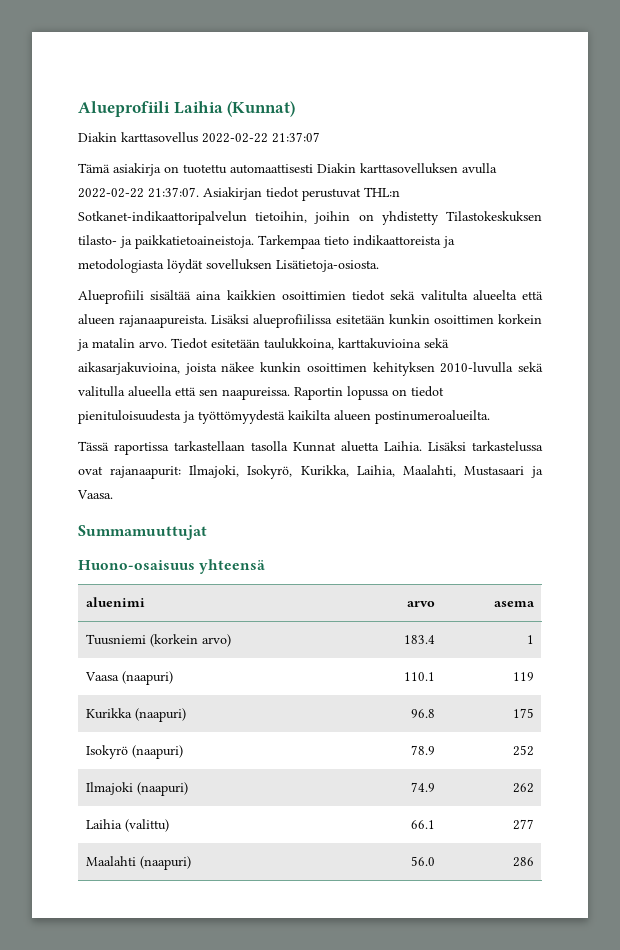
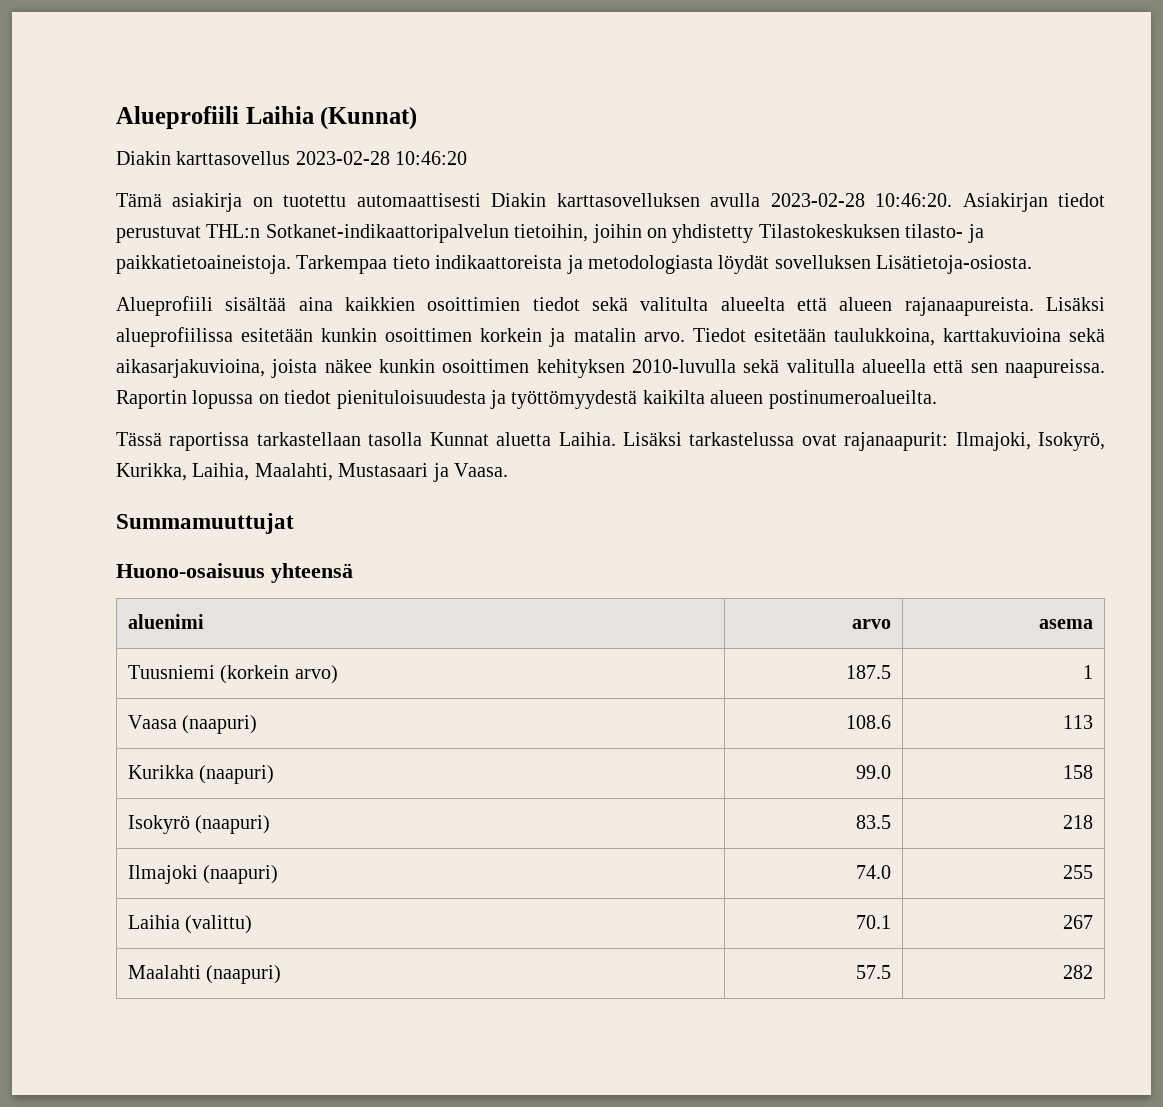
- Diakin karttasovellus 2022-02-22 21:37:07
+ Diakin karttasovellus 2023-02-28 10:46:20
- Tämä asiakirja on tuotettu automaattisesti Diakin karttasovelluksen avulla 2022-02-22 21:37:07.
+ Tämä asiakirja on tuotettu automaattisesti Diakin karttasovelluksen avulla 2023-02-28 10:46:20.
- Tuusniemi (korkein arvo) | 183.4 | 1
+ Tuusniemi (korkein arvo) | 187.5 | 1
- Vaasa (naapuri) | 110.1 | 119
+ Vaasa (naapuri) | 108.6 | 113
- Kurikka (naapuri) | 96.8 | 175
+ Kurikka (naapuri) | 99.0 | 158
- Isokyrö (naapuri) | 78.9 | 252
+ Isokyrö (naapuri) | 83.5 | 218
- Ilmajoki (naapuri) | 74.9 | 262
+ Ilmajoki (naapuri) | 74.0 | 255
- Laihia (valittu) | 66.1 | 277
+ Laihia (valittu) | 70.1 | 267
- Maalahti (naapuri) | 56.0 | 286
+ Maalahti (naapuri) | 57.5 | 282

